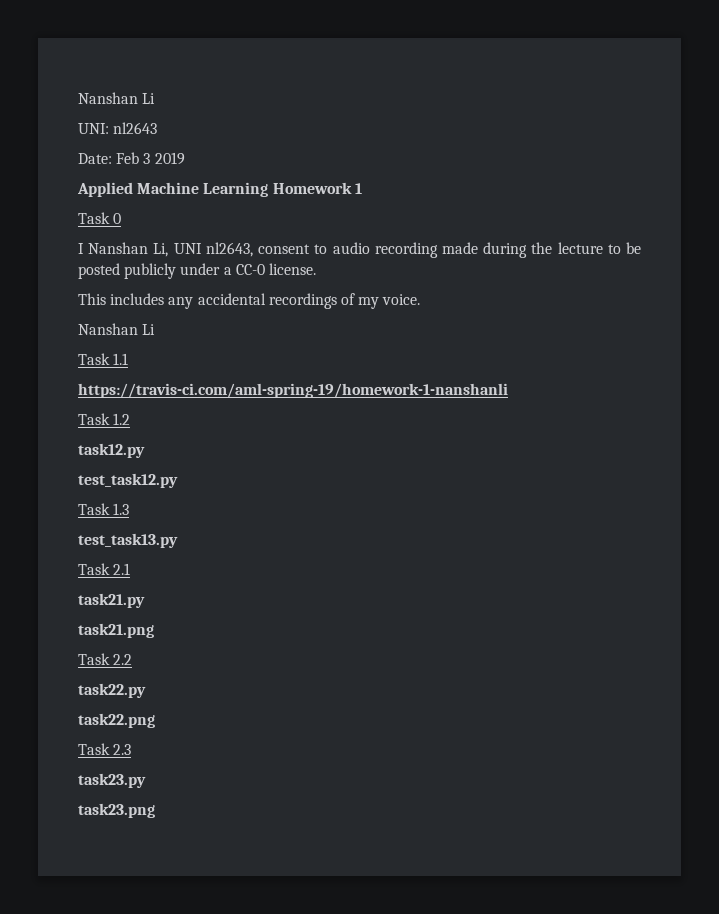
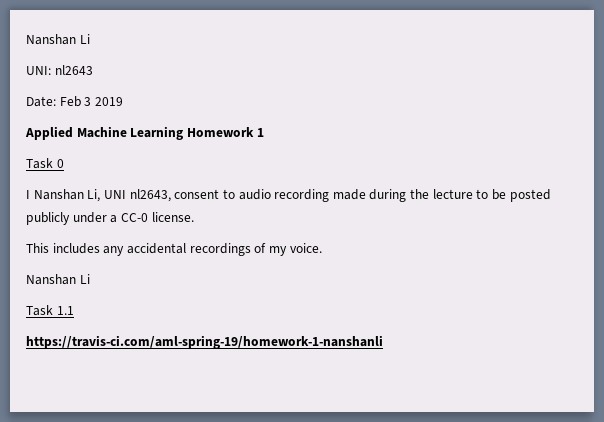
- Task 1.2
- task12.py
- test_task12.py
- Task 1.3
- test_task13.py
- Task 2.1
- task21.py
- task21.png
- Task 2.2
- task22.py
- task22.png
- Task 2.3
- task23.py
- task23.png

